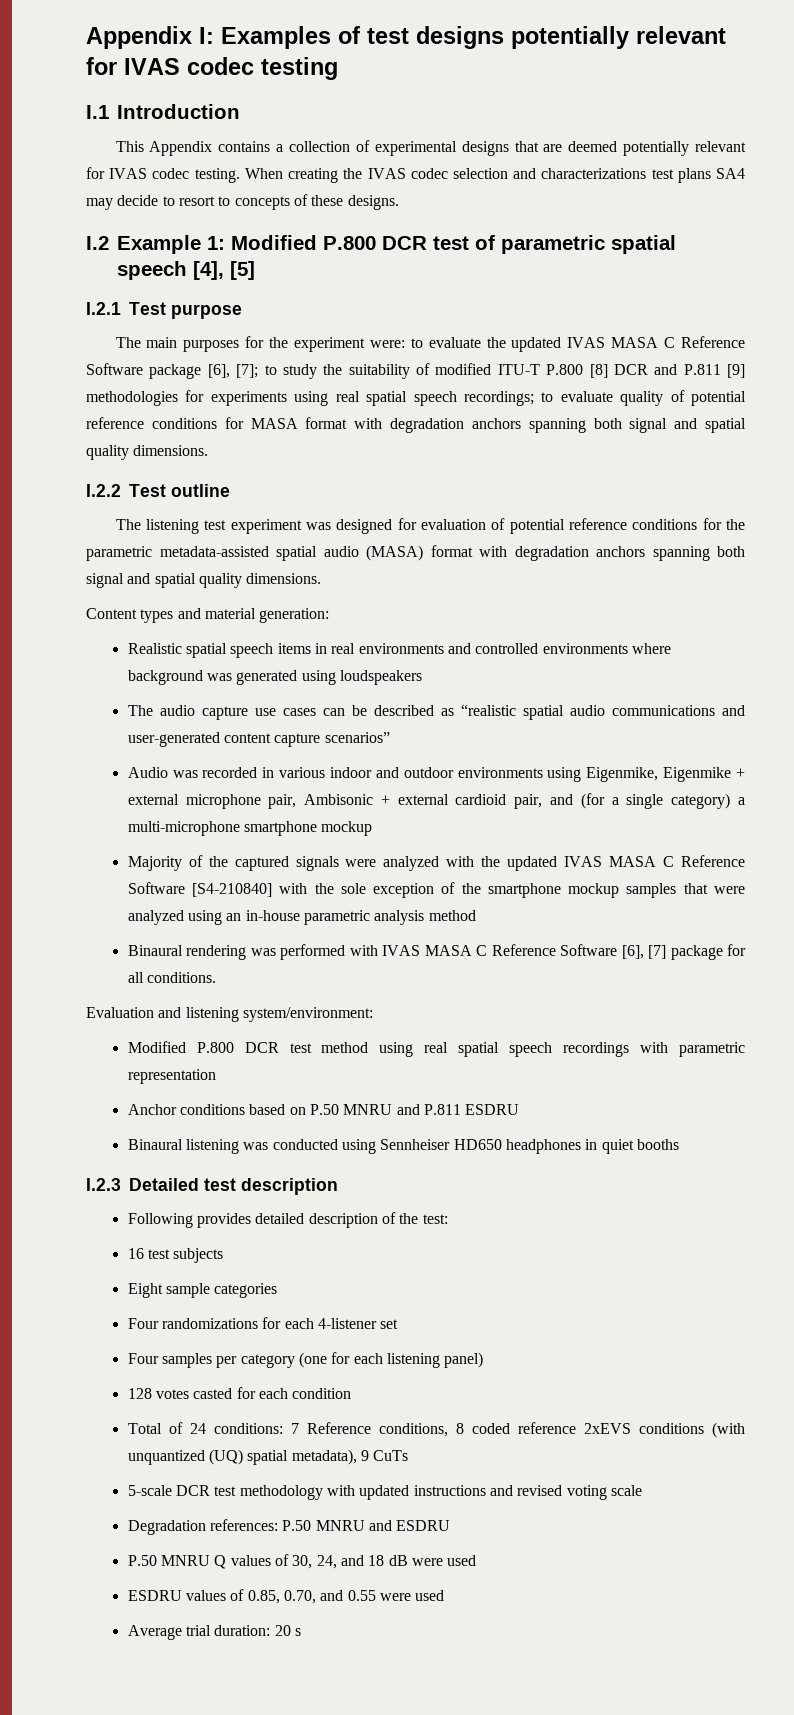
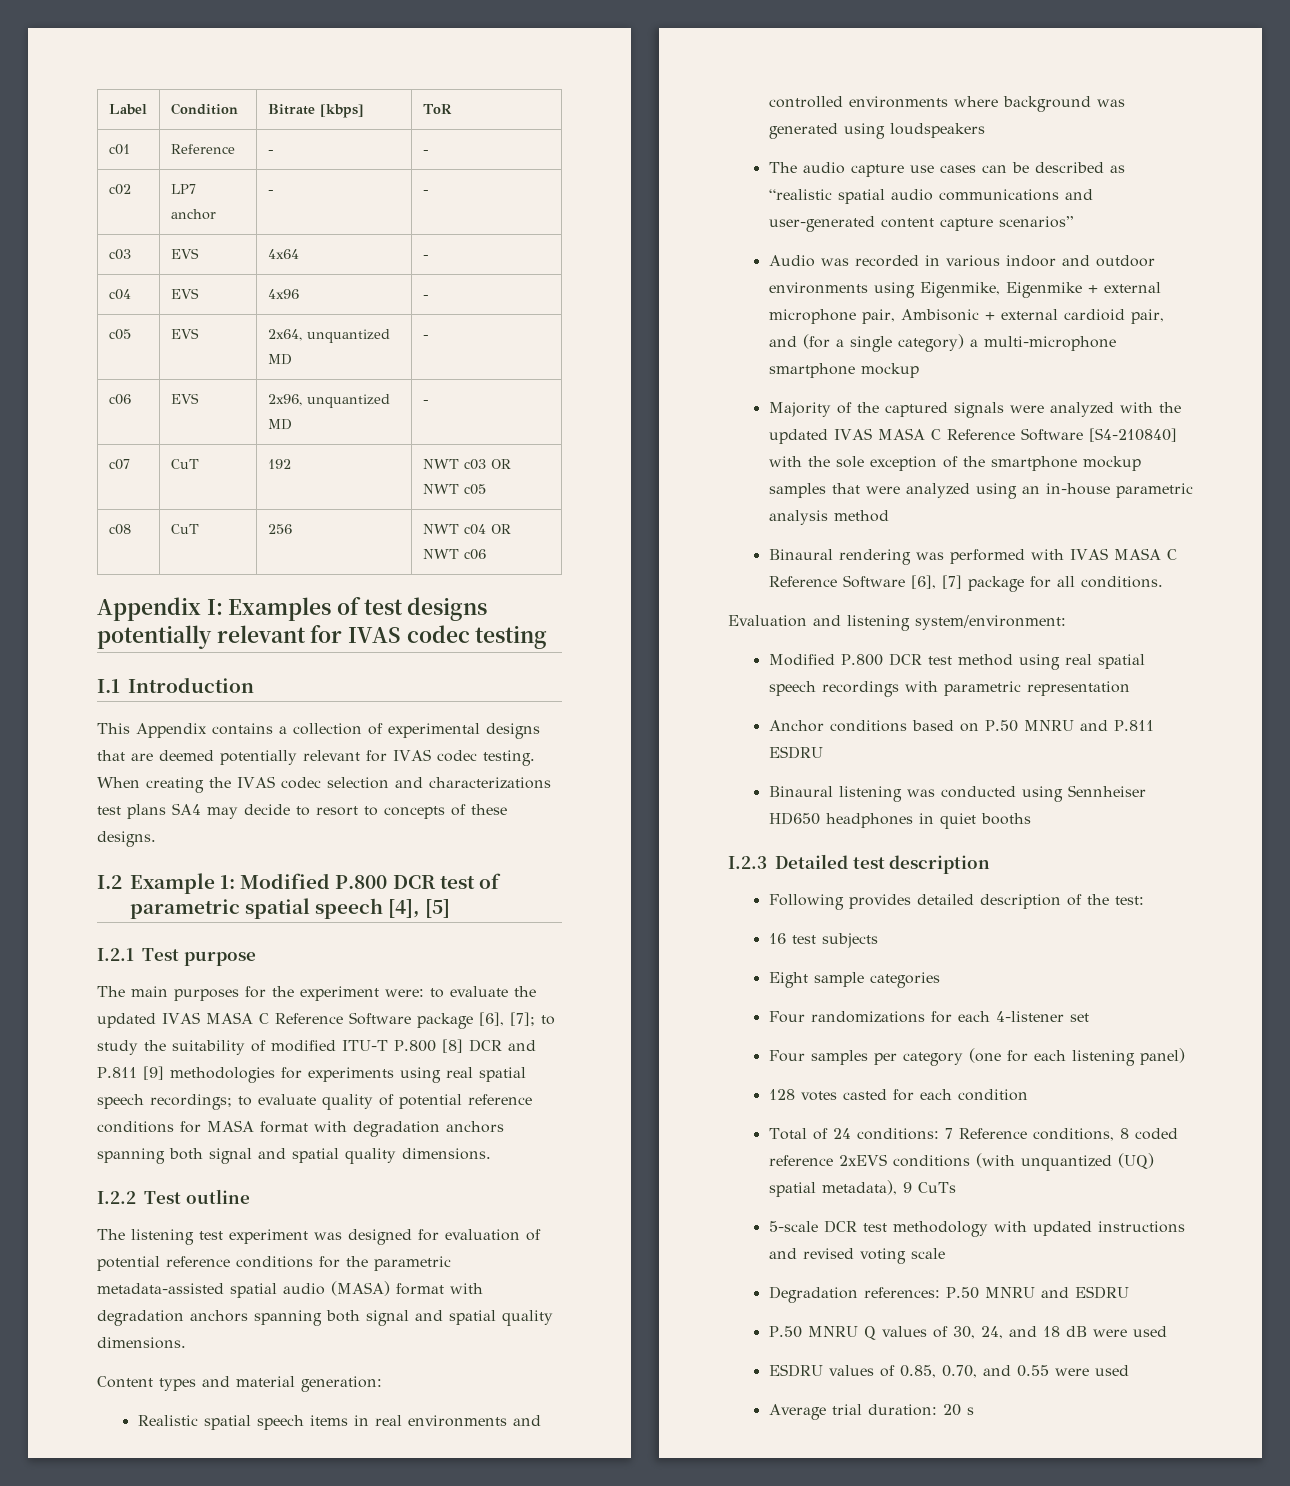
+ Label | Condition | Bitrate [kbps] | ToR
+ c01 | Reference | - | -
+ c02 | LP7 anchor | - | -
+ c03 | EVS | 4x64 | -
+ c04 | EVS | 4x96 | -
+ c05 | EVS | 2x64, unquantized MD | -
+ c06 | EVS | 2x96, unquantized MD | -
+ c07 | CuT | 192 | NWT c03 OR NWT c05
+ c08 | CuT | 256 | NWT c04 OR NWT c06

